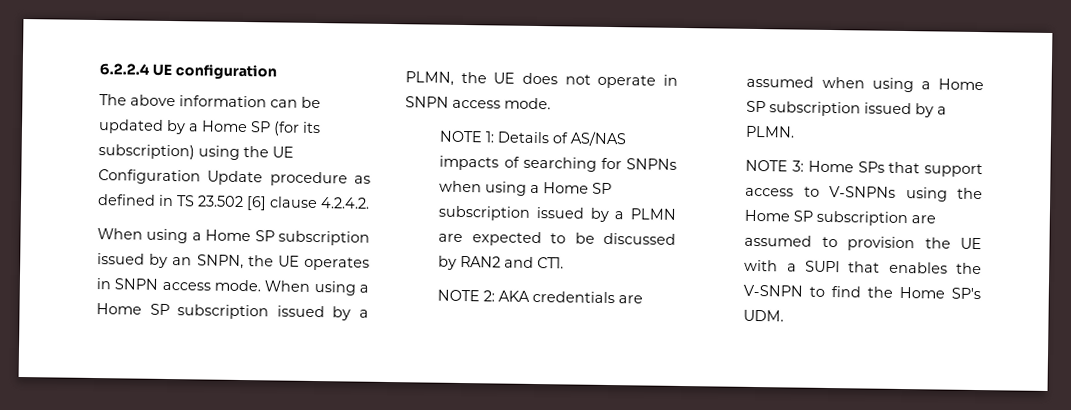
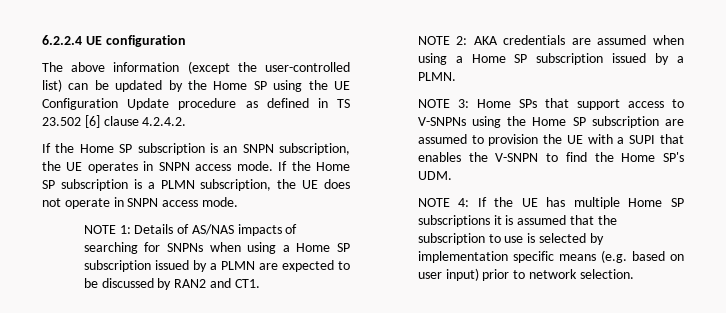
- The above information can be updated by a Home SP (for its subscription) using the UE Configuration Update procedure as defined in TS 23.502 [6] clause 4.2.4.2.
+ The above information (except the user-controlled list) can be updated by the Home SP using the UE Configuration Update procedure as defined in TS 23.502 [6] clause 4.2.4.2.
- When using a Home SP subscription issued by an SNPN, the UE operates in SNPN access mode.
+ If the Home SP subscription is an SNPN subscription, the UE operates in SNPN access mode.
- When using a Home SP subscription issued by a PLMN, the UE does not operate in SNPN access mode.
+ If the Home SP subscription is a PLMN subscription, the UE does not operate in SNPN access mode.
+ NOTE 4: If the UE has multiple Home SP subscriptions it is assumed that the subscription to use is selected by implementation specific means (e.g. based on user input) prior to network selection.

